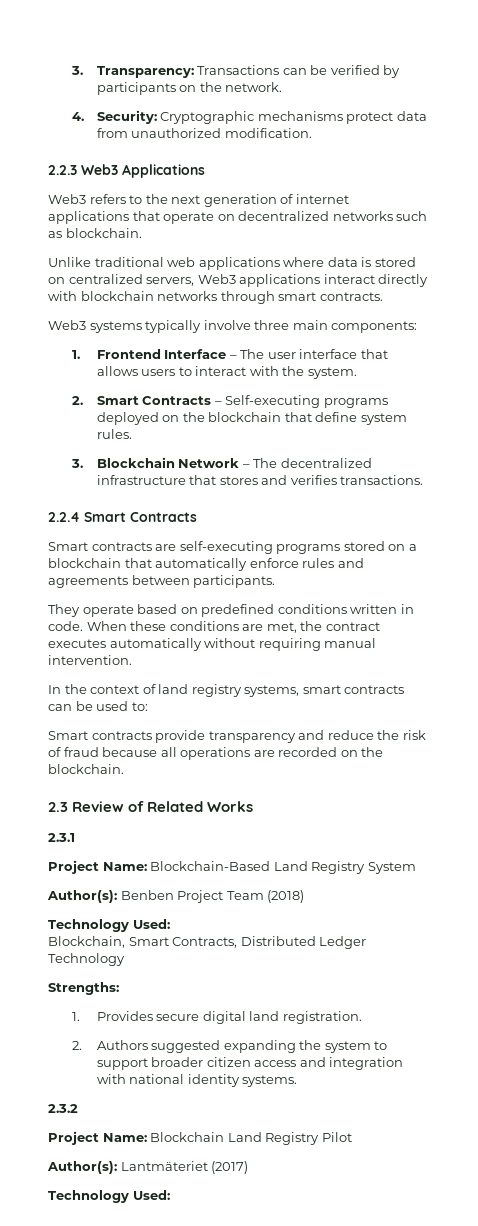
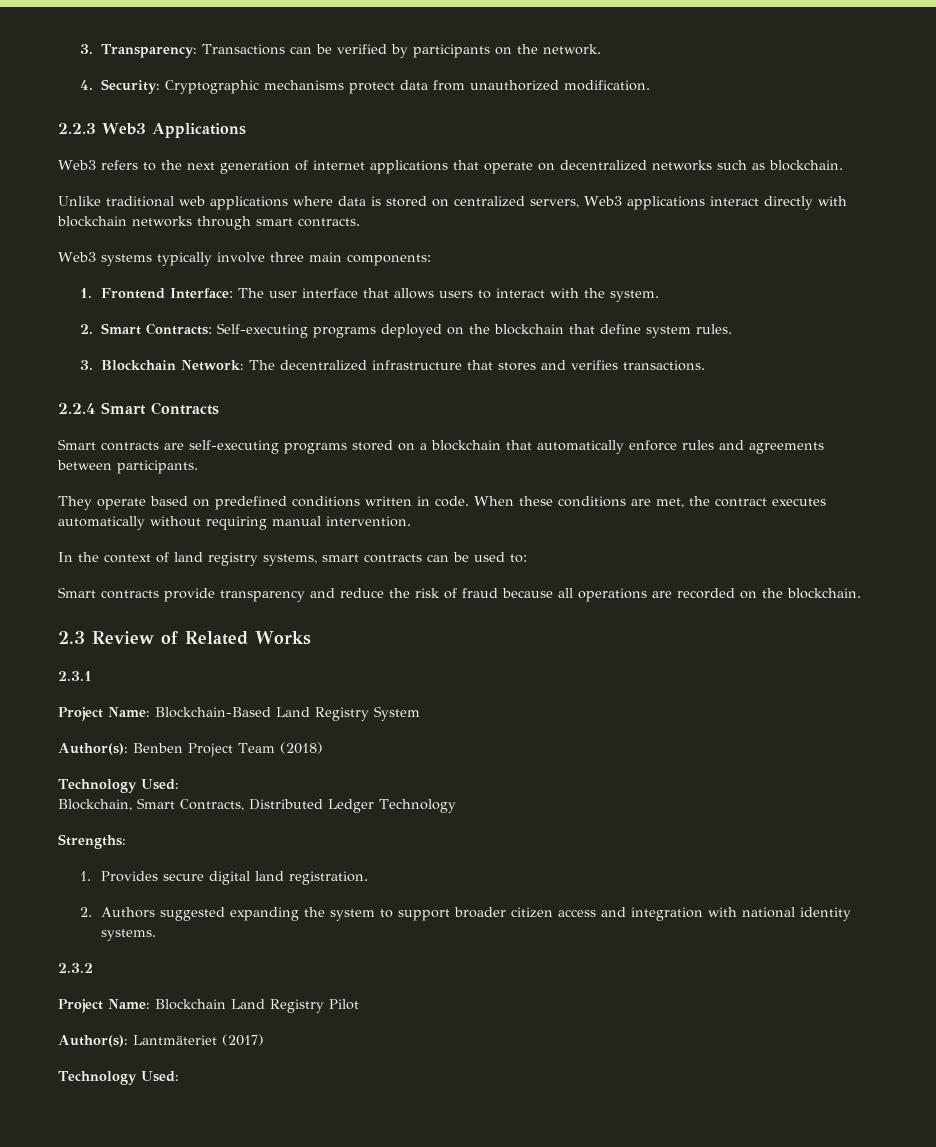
- 1. Frontend Interface – The user interface that allows users to interact with the system.
+ 1. Frontend Interface: The user interface that allows users to interact with the system.
- 2. Smart Contracts – Self-executing programs deployed on the blockchain that define system rules.
+ 2. Smart Contracts: Self-executing programs deployed on the blockchain that define system rules.
- 3. Blockchain Network – The decentralized infrastructure that stores and verifies transactions.
+ 3. Blockchain Network: The decentralized infrastructure that stores and verifies transactions.

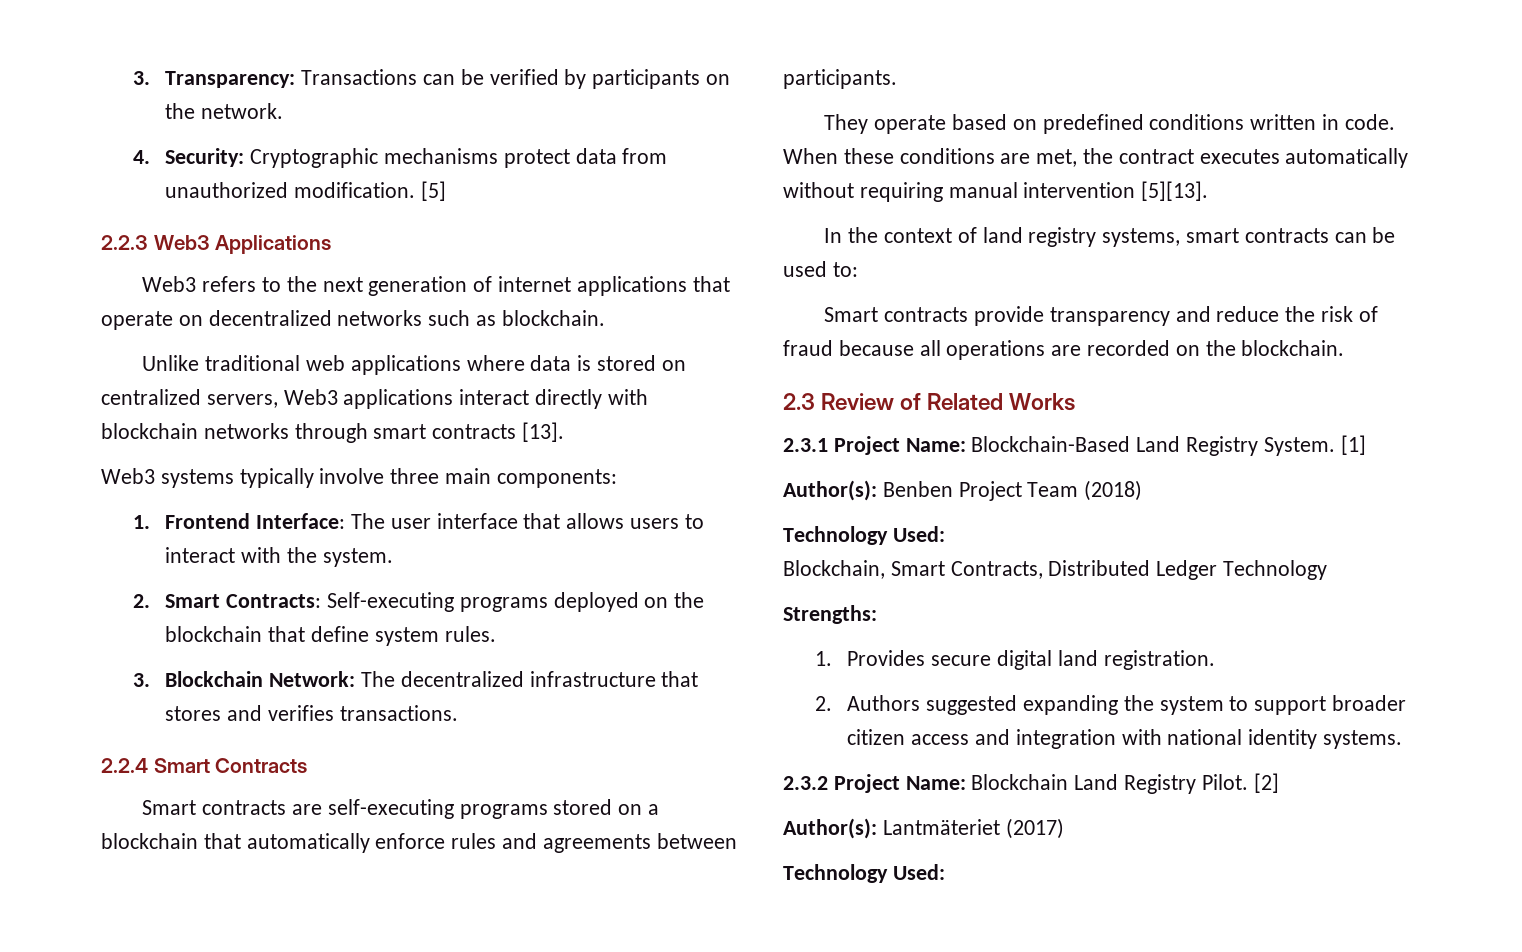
+ [5]
- Unlike traditional web applications where data is stored on centralized servers, Web3 applications interact directly with blockchain networks through smart contracts.
+ Unlike traditional web applications where data is stored on centralized servers, Web3 applications interact directly with blockchain networks through smart contracts [13].
- When these conditions are met, the contract executes automatically without requiring manual intervention.
+ When these conditions are met, the contract executes automatically without requiring manual intervention [5][13].
- 2.3.1
- Project Name: Blockchain-Based Land Registry System
+ 2.3.1 Project Name: Blockchain-Based Land Registry System. [1]
- 2.3.2
- Project Name: Blockchain Land Registry Pilot
+ 2.3.2 Project Name: Blockchain Land Registry Pilot. [2]

